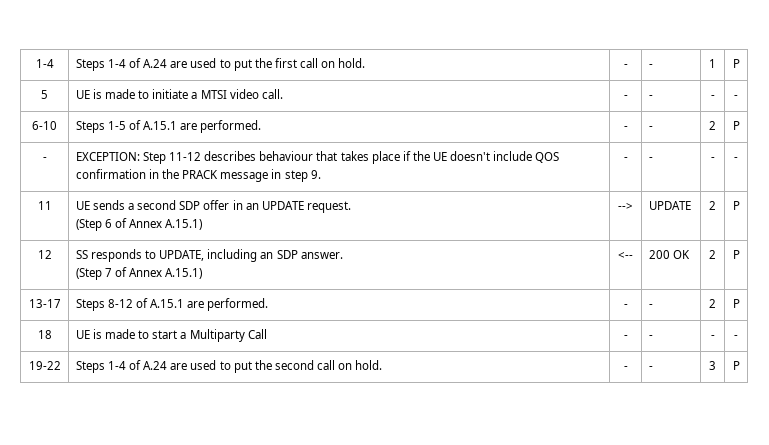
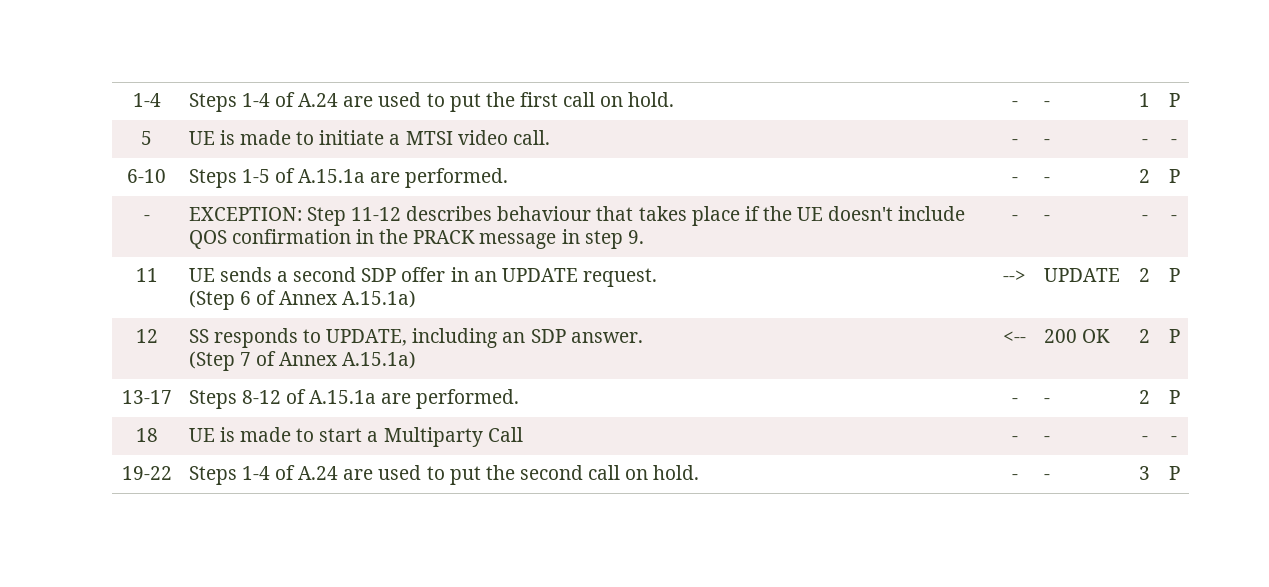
- 6-10 | Steps 1-5 of A.15.1 are performed. | - | - | 2 | P
+ 6-10 | Steps 1-5 of A.15.1a are performed. | - | - | 2 | P
  11 | UE sends a second SDP offer in an UPDATE request.
- (Step 6 of Annex A.15.1) | --> | UPDATE | 2 | P
+ (Step 6 of Annex A.15.1a) | --> | UPDATE | 2 | P
  12 | SS responds to UPDATE, including an SDP answer.
- (Step 7 of Annex A.15.1) | <-- | 200 OK | 2 | P
+ (Step 7 of Annex A.15.1a) | <-- | 200 OK | 2 | P
- 13-17 | Steps 8-12 of A.15.1 are performed. | - | - | 2 | P
+ 13-17 | Steps 8-12 of A.15.1a are performed. | - | - | 2 | P

